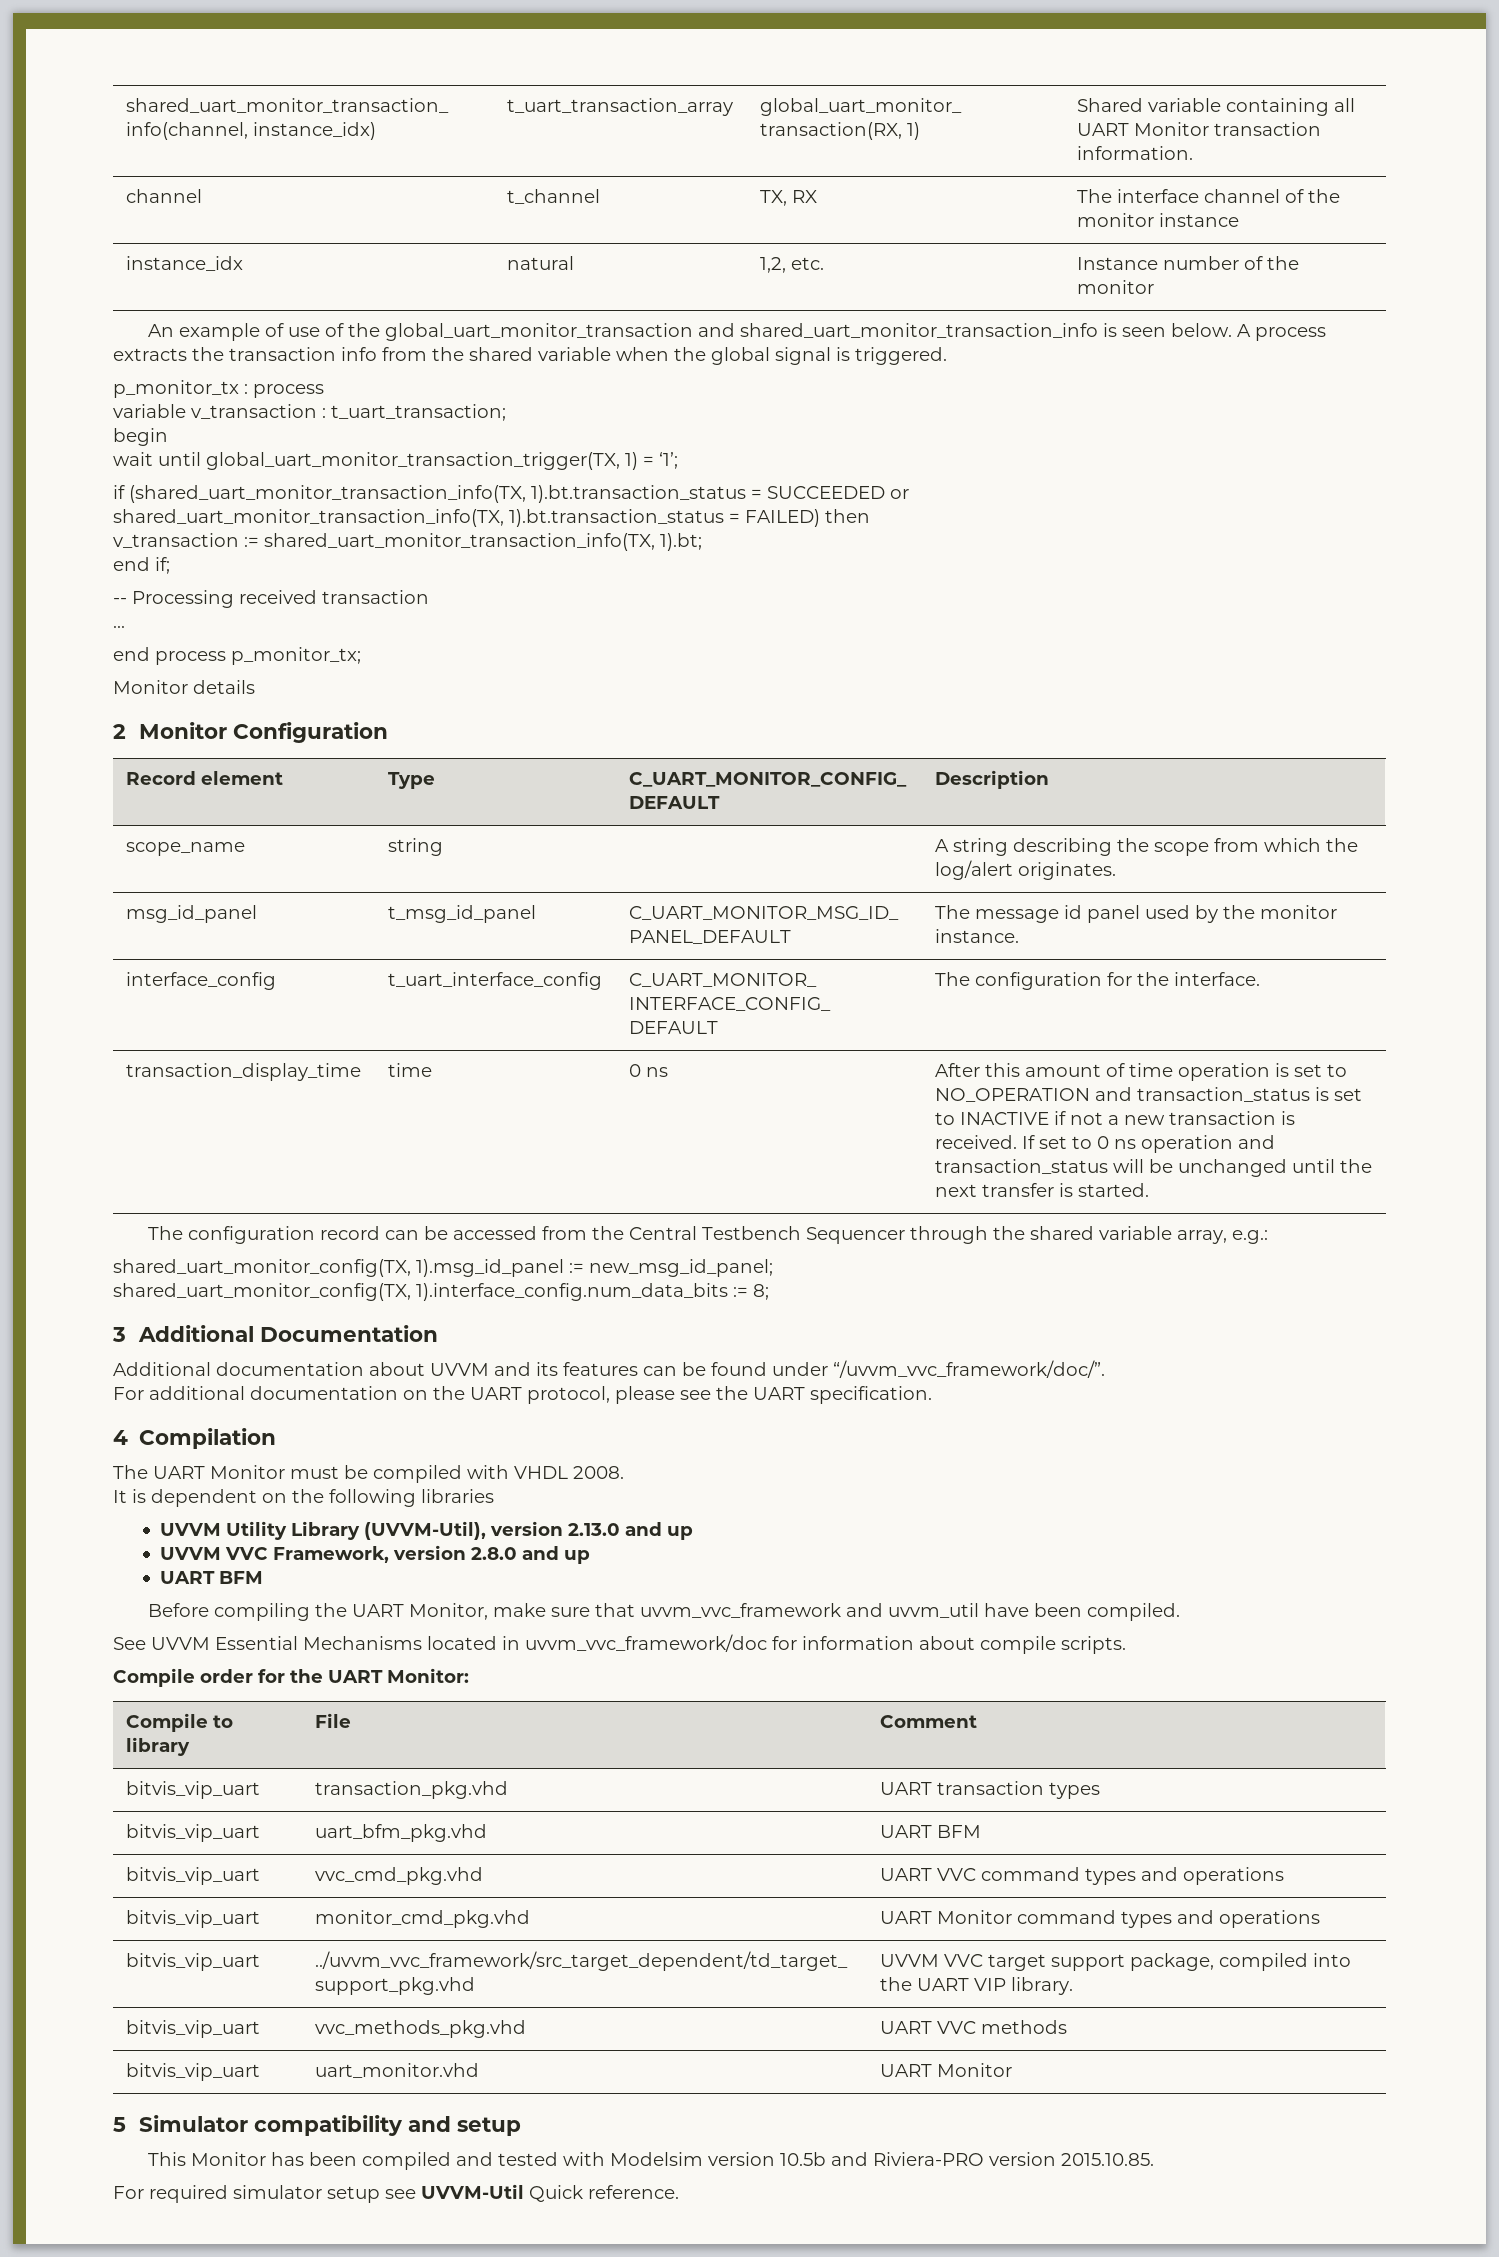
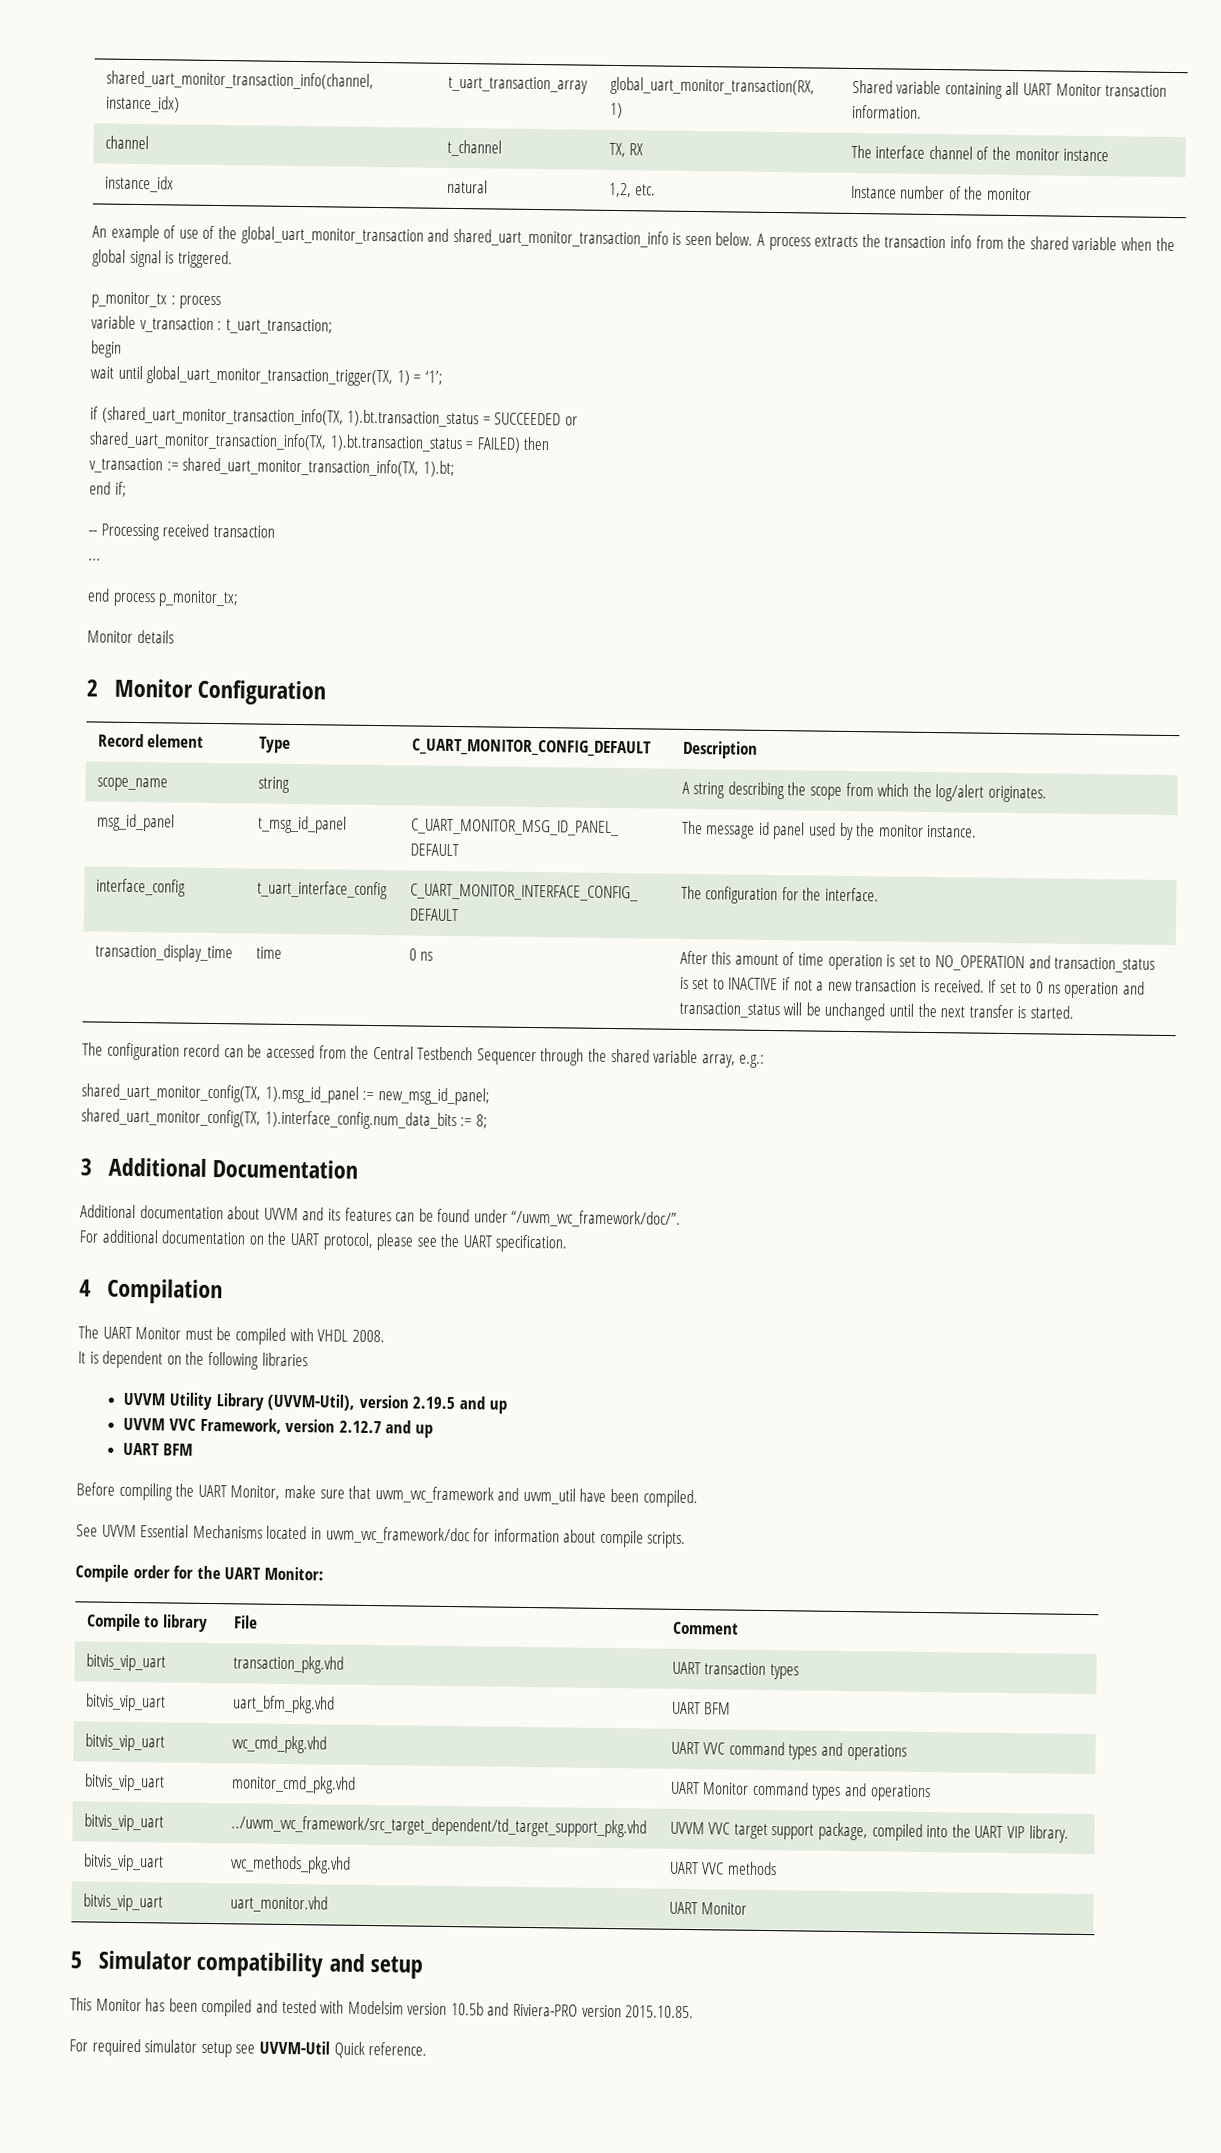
- UVVM Utility Library (UVVM-Util), version 2.13.0 and up
+ UVVM Utility Library (UVVM-Util), version 2.19.5 and up
- UVVM VVC Framework, version 2.8.0 and up
+ UVVM VVC Framework, version 2.12.7 and up

